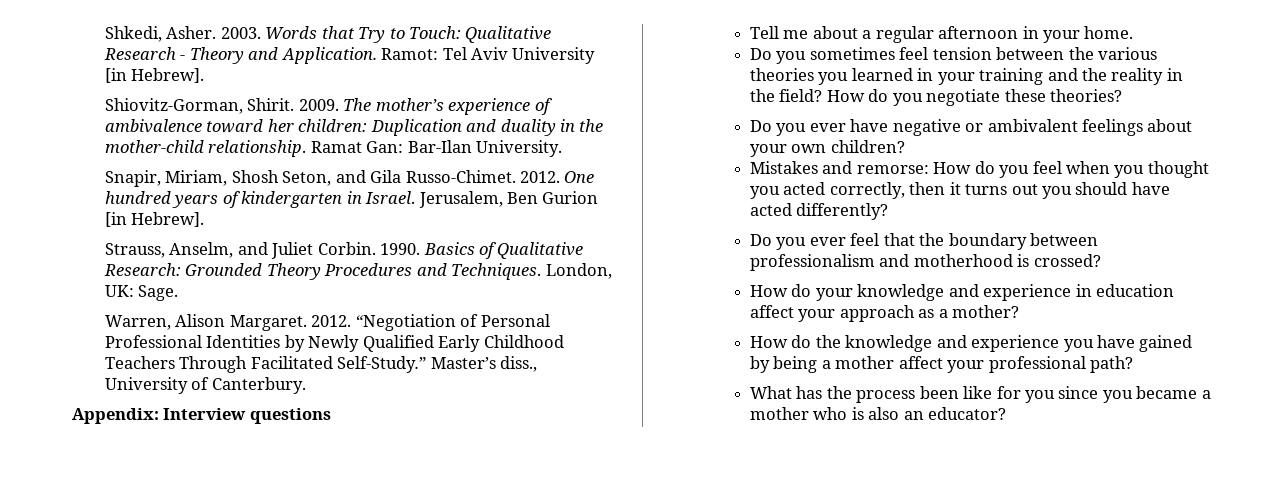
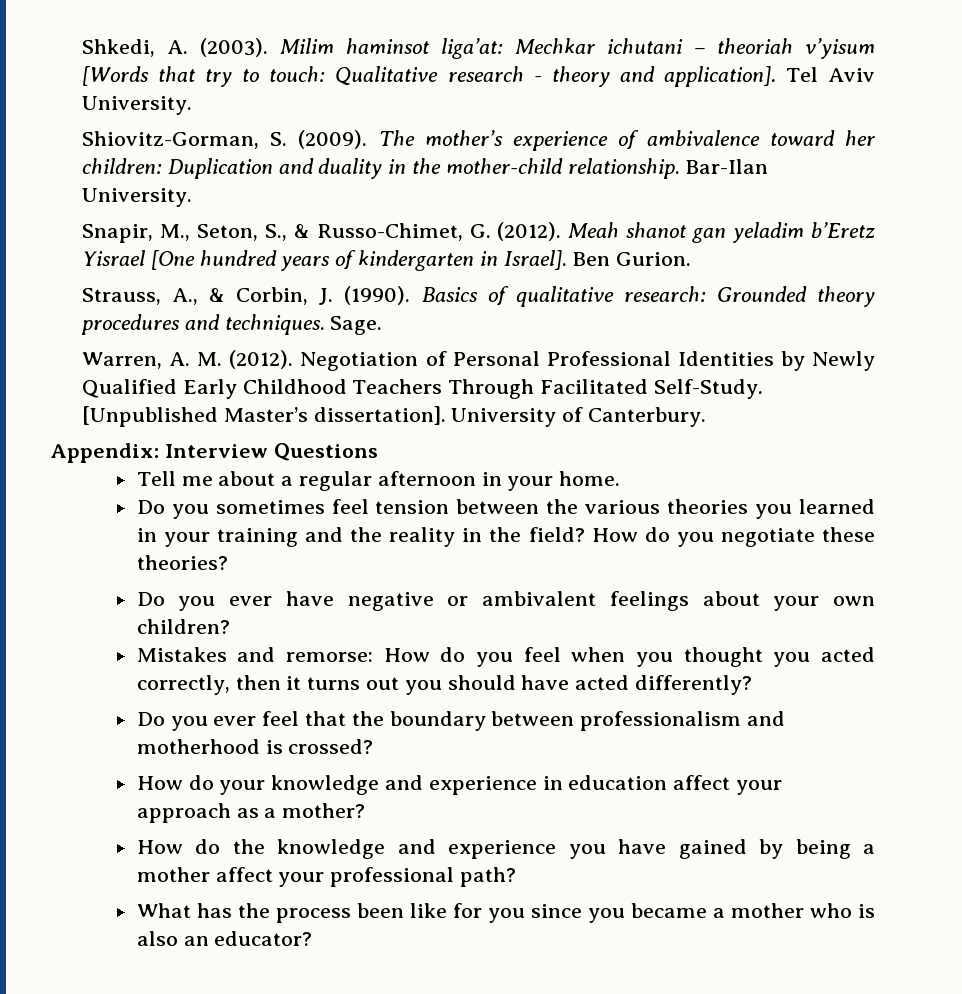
- Shkedi, Asher. 2003. Words that Try to Touch: Qualitative Research - Theory and Application. Ramot: Tel Aviv University [in Hebrew].
+ Shkedi, A. (2003). Milim haminsot liga’at: Mechkar ichutani – theoriah v’yisum [Words that try to touch: Qualitative research - theory and application]. Tel Aviv University.
- Shiovitz-Gorman, Shirit. 2009.
+ Shiovitz-Gorman, S. (2009).
- Ramat Gan: Bar-Ilan University.
+ Bar-Ilan University.
- Snapir, Miriam, Shosh Seton, and Gila Russo-Chimet. 2012. One hundred years of kindergarten in Israel. Jerusalem, Ben Gurion [in Hebrew].
- Strauss, Anselm, and Juliet Corbin. 1990. Basics of Qualitative Research: Grounded Theory Procedures and Techniques. London, UK: Sage.
- Warren, Alison Margaret. 2012. “Negotiation of Personal Professional Identities by Newly Qualified Early Childhood Teachers Through Facilitated Self-Study.” Master’s diss., University of Canterbury.
+ Snapir, M., Seton, S., & Russo-Chimet, G. (2012). Meah shanot gan yeladim b’Eretz Yisrael [One hundred years of kindergarten in Israel]. Ben Gurion.
+ Strauss, A., & Corbin, J. (1990). Basics of qualitative research: Grounded theory procedures and techniques. Sage.
+ Warren, A. M. (2012). Negotiation of Personal Professional Identities by Newly Qualified Early Childhood Teachers Through Facilitated Self-Study. [Unpublished Master’s dissertation]. University of Canterbury.
- Appendix: Interview questions
+ Appendix: Interview Questions

